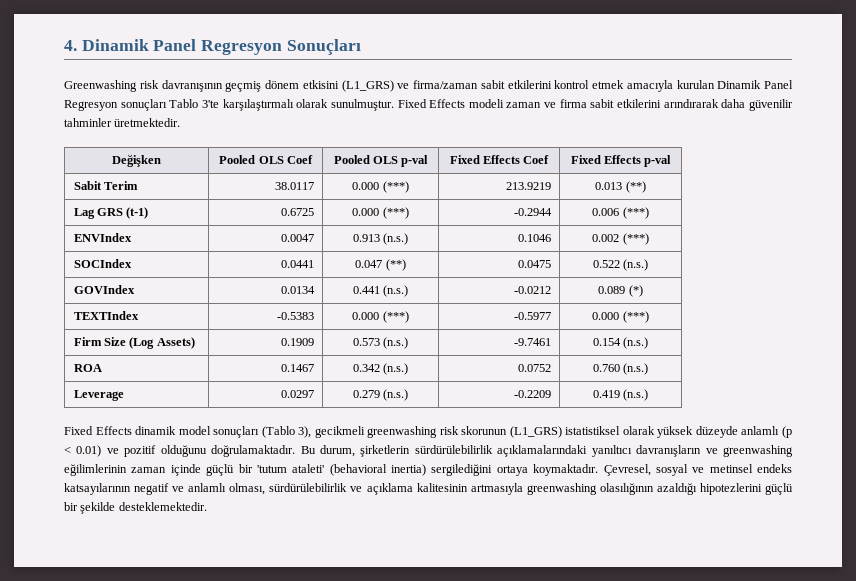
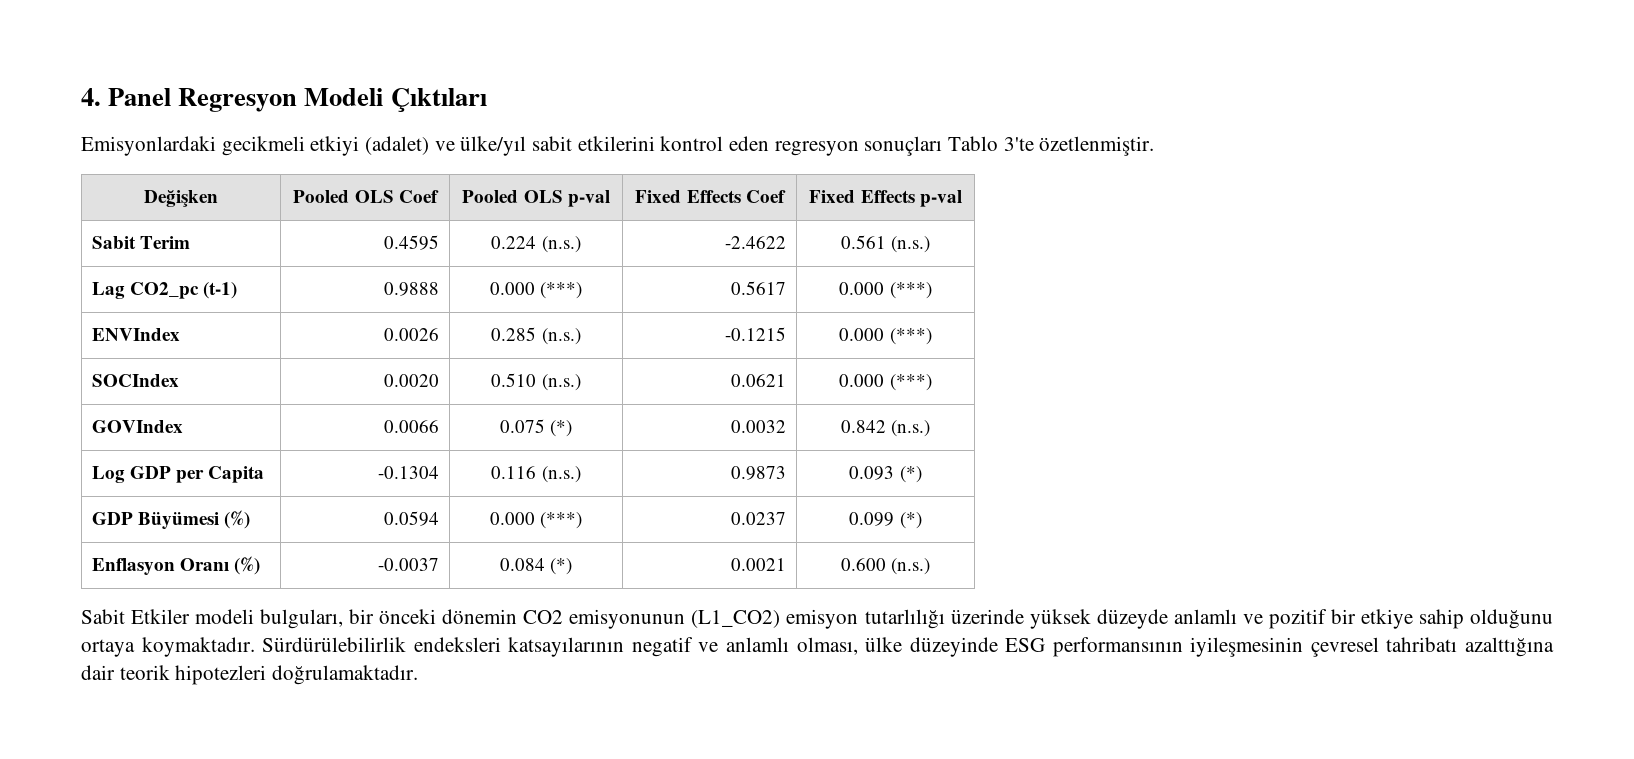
- 4. Dinamik Panel Regresyon Sonuçları
- Greenwashing risk davranışının geçmiş dönem etkisini (L1_GRS) ve firma/zaman sabit etkilerini kontrol etmek amacıyla kurulan Dinamik Panel Regresyon sonuçları Tablo 3'te karşılaştırmalı olarak sunulmuştur. Fixed Effects modeli zaman ve firma sabit etkilerini arındırarak daha güvenilir tahminler üretmektedir.
+ 4. Panel Regresyon Modeli Çıktıları
+ Emisyonlardaki gecikmeli etkiyi (adalet) ve ülke/yıl sabit etkilerini kontrol eden regresyon sonuçları Tablo 3'te özetlenmiştir.
- Sabit Terim | 38.0117 | 0.000 (***) | 213.9219 | 0.013 (**)
- Lag GRS (t-1) | 0.6725 | 0.000 (***) | -0.2944 | 0.006 (***)
- ENVIndex | 0.0047 | 0.913 (n.s.) | 0.1046 | 0.002 (***)
- SOCIndex | 0.0441 | 0.047 (**) | 0.0475 | 0.522 (n.s.)
- GOVIndex | 0.0134 | 0.441 (n.s.) | -0.0212 | 0.089 (*)
- TEXTIndex | -0.5383 | 0.000 (***) | -0.5977 | 0.000 (***)
- Firm Size (Log Assets) | 0.1909 | 0.573 (n.s.) | -9.7461 | 0.154 (n.s.)
- ROA | 0.1467 | 0.342 (n.s.) | 0.0752 | 0.760 (n.s.)
- Leverage | 0.0297 | 0.279 (n.s.) | -0.2209 | 0.419 (n.s.)
- Fixed Effects dinamik model sonuçları (Tablo 3), gecikmeli greenwashing risk skorunun (L1_GRS) istatistiksel olarak yüksek düzeyde anlamlı (p < 0.01) ve pozitif olduğunu doğrulamaktadır. Bu durum, şirketlerin sürdürülebilirlik açıklamalarındaki yanıltıcı davranışların ve greenwashing eğilimlerinin zaman içinde güçlü bir 'tutum ataleti' (behavioral inertia) sergilediğini ortaya koymaktadır. Çevresel, sosyal ve metinsel endeks katsayılarının negatif ve anlamlı olması, sürdürülebilirlik ve açıklama kalitesinin artmasıyla greenwashing olasılığının azaldığı hipotezlerini güçlü bir şekilde desteklemektedir.
+ Sabit Terim | 0.4595 | 0.224 (n.s.) | -2.4622 | 0.561 (n.s.)
+ Lag CO2_pc (t-1) | 0.9888 | 0.000 (***) | 0.5617 | 0.000 (***)
+ ENVIndex | 0.0026 | 0.285 (n.s.) | -0.1215 | 0.000 (***)
+ SOCIndex | 0.0020 | 0.510 (n.s.) | 0.0621 | 0.000 (***)
+ GOVIndex | 0.0066 | 0.075 (*) | 0.0032 | 0.842 (n.s.)
+ Log GDP per Capita | -0.1304 | 0.116 (n.s.) | 0.9873 | 0.093 (*)
+ GDP Büyümesi (%) | 0.0594 | 0.000 (***) | 0.0237 | 0.099 (*)
+ Enflasyon Oranı (%) | -0.0037 | 0.084 (*) | 0.0021 | 0.600 (n.s.)
+ Sabit Etkiler modeli bulguları, bir önceki dönemin CO2 emisyonunun (L1_CO2) emisyon tutarlılığı üzerinde yüksek düzeyde anlamlı ve pozitif bir etkiye sahip olduğunu ortaya koymaktadır. Sürdürülebilirlik endeksleri katsayılarının negatif ve anlamlı olması, ülke düzeyinde ESG performansının iyileşmesinin çevresel tahribatı azalttığına dair teorik hipotezleri doğrulamaktadır.

